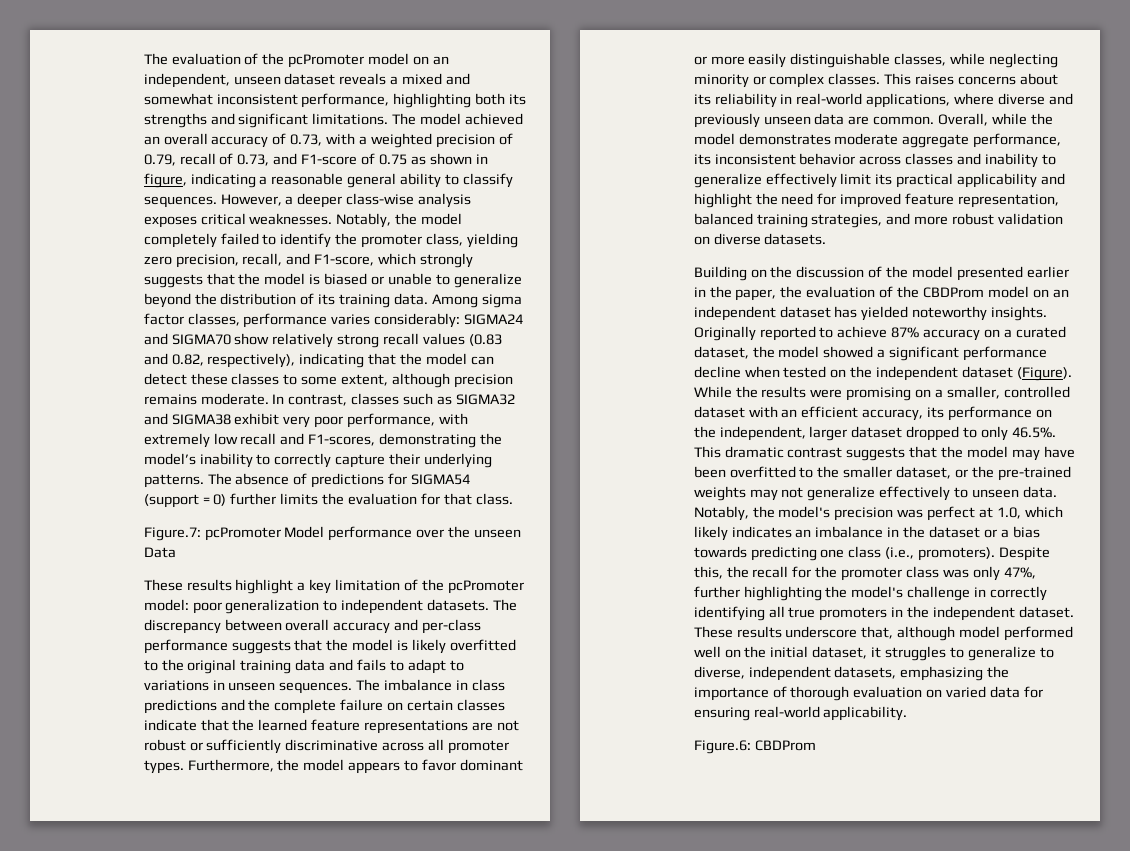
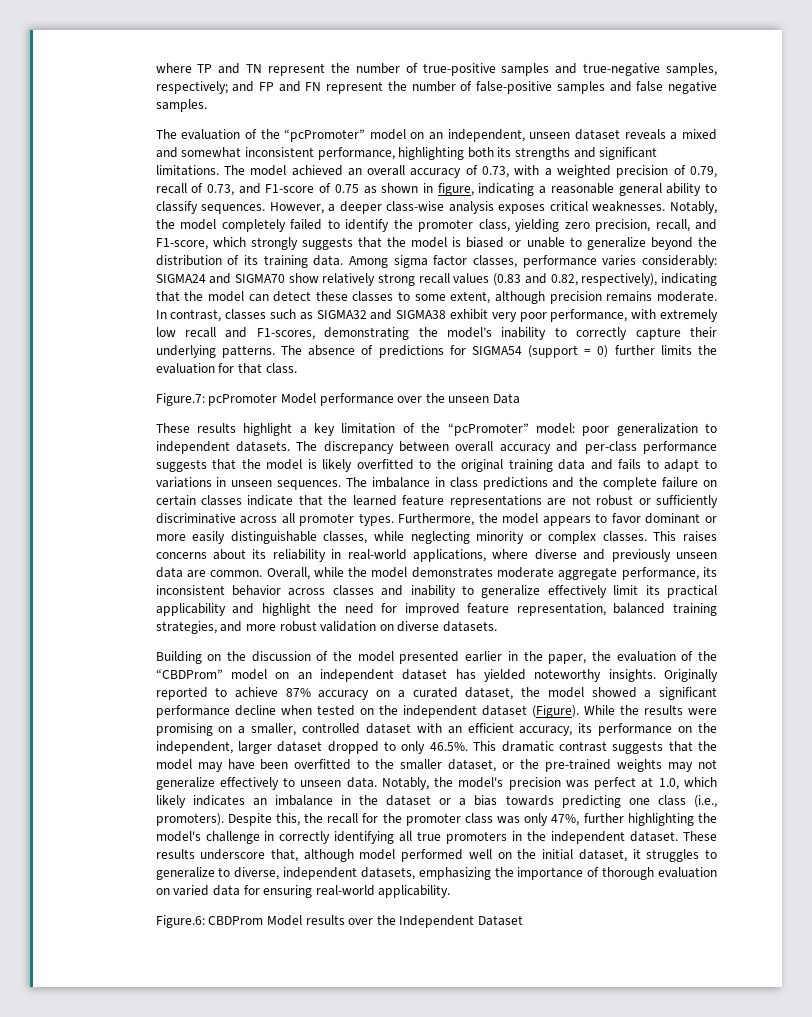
+ where TP and TN represent the number of true-positive samples and true-negative samples, respectively; and FP and FN represent the number of false-positive samples and false negative samples.
- The evaluation of the pcPromoter model on an independent, unseen dataset reveals a mixed and somewhat inconsistent performance, highlighting both its strengths and significant limitations.
+ The evaluation of the “pcPromoter” model on an independent, unseen dataset reveals a mixed and somewhat inconsistent performance, highlighting both its strengths and significant limitations.
- These results highlight a key limitation of the pcPromoter model: poor generalization to independent datasets.
+ These results highlight a key limitation of the “pcPromoter” model: poor generalization to independent datasets.
- Building on the discussion of the model presented earlier in the paper, the evaluation of the CBDProm model on an independent dataset has yielded noteworthy insights.
+ Building on the discussion of the model presented earlier in the paper, the evaluation of the “CBDProm” model on an independent dataset has yielded noteworthy insights.
- Figure.6: CBDProm
+ Figure.6: CBDProm Model results over the Independent Dataset

